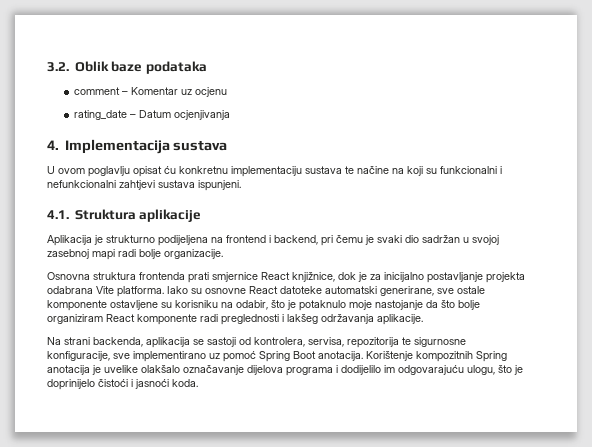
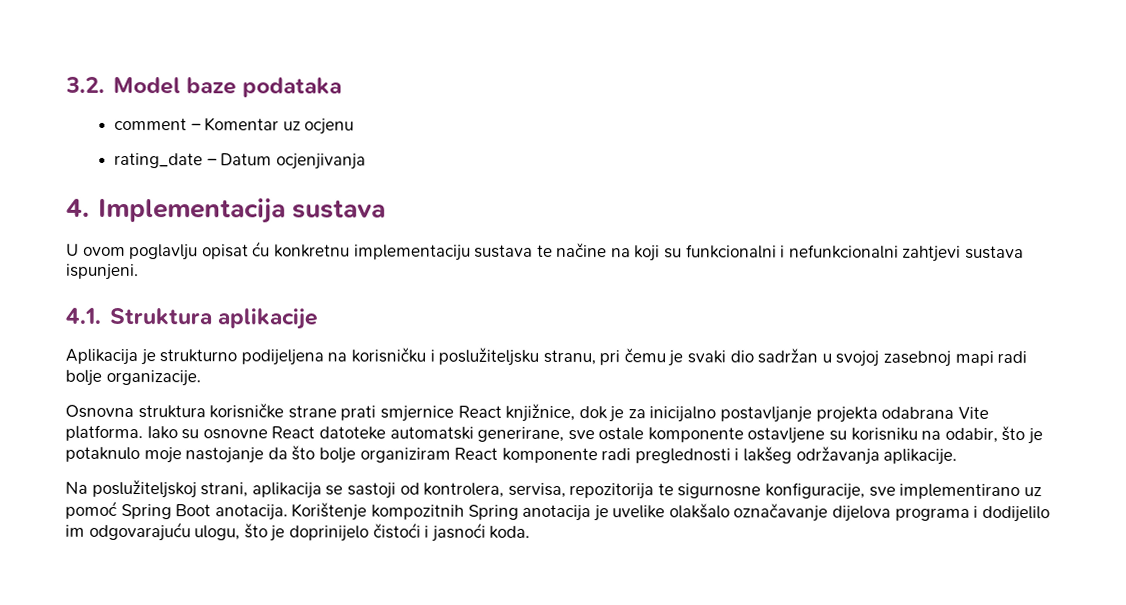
- 3.2. Oblik baze podataka
+ 3.2. Model baze podataka
- Aplikacija je strukturno podijeljena na frontend i backend, pri čemu je svaki dio sadržan u svojoj zasebnoj mapi radi bolje organizacije.
+ Aplikacija je strukturno podijeljena na korisničku i poslužiteljsku stranu, pri čemu je svaki dio sadržan u svojoj zasebnoj mapi radi bolje organizacije.
- Osnovna struktura frontenda prati smjernice React knjižnice, dok je za inicijalno postavljanje projekta odabrana Vite platforma.
+ Osnovna struktura korisničke strane prati smjernice React knjižnice, dok je za inicijalno postavljanje projekta odabrana Vite platforma.
- Na strani backenda, aplikacija se sastoji od kontrolera, servisa, repozitorija te sigurnosne konfiguracije, sve implementirano uz pomoć Spring Boot anotacija.
+ Na poslužiteljskoj strani, aplikacija se sastoji od kontrolera, servisa, repozitorija te sigurnosne konfiguracije, sve implementirano uz pomoć Spring Boot anotacija.

